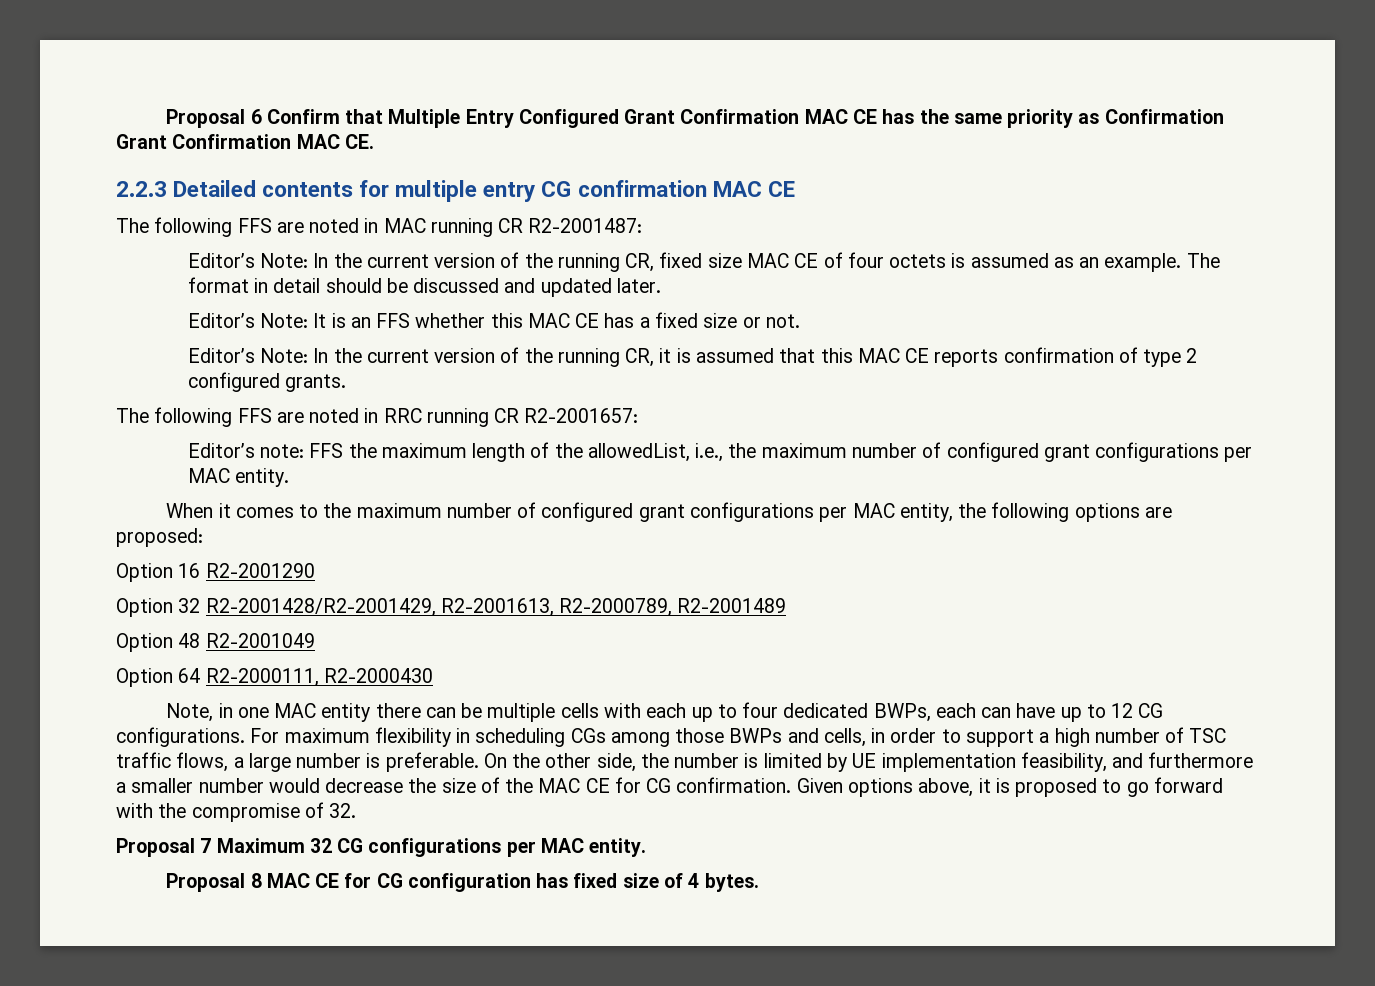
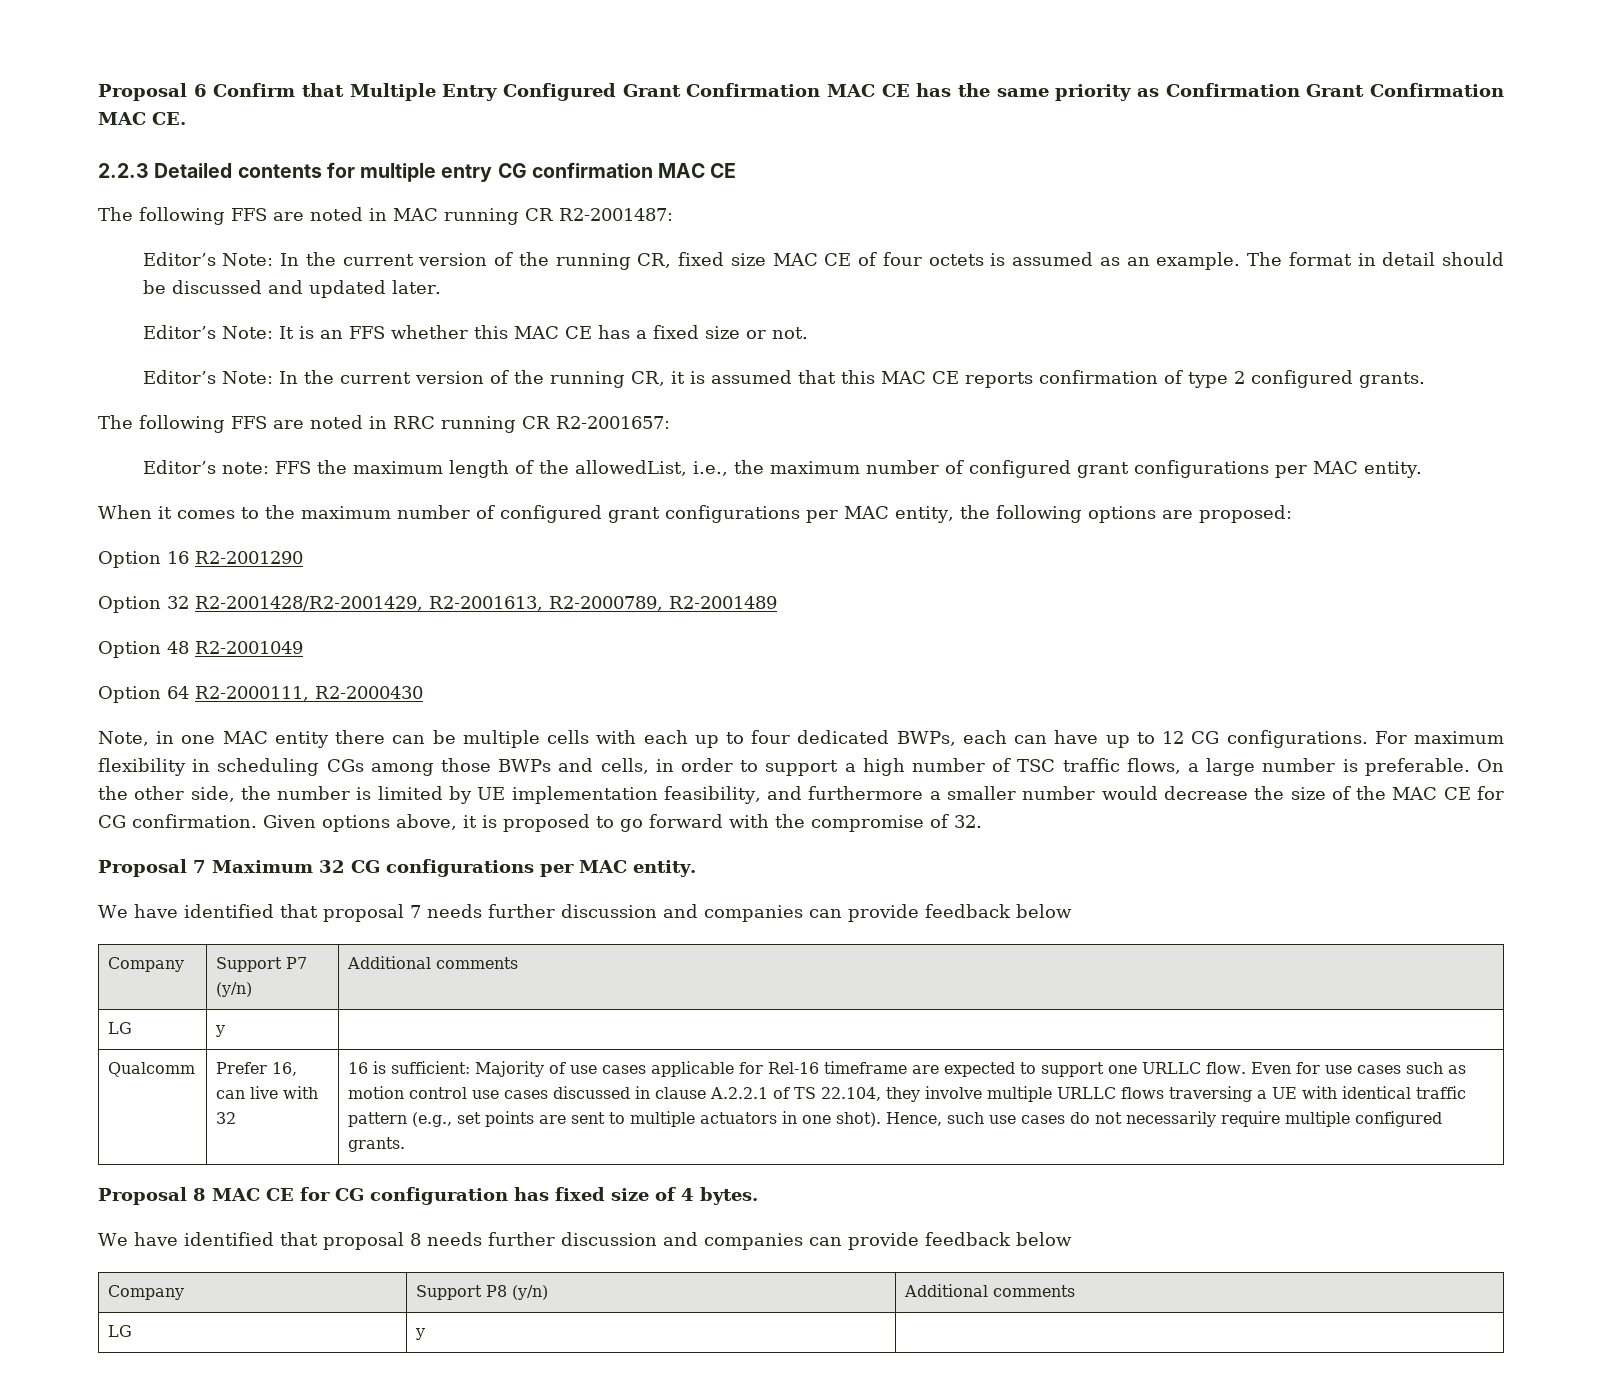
+ We have identified that proposal 7 needs further discussion and companies can provide feedback below
+ Company | Support P7 (y/n) | Additional comments
+ LG | y |
+ Qualcomm | Prefer 16, can live with 32 | 16 is sufficient: Majority of use cases applicable for Rel-16 timeframe are expected to support one URLLC flow. Even for use cases such as motion control use cases discussed in clause A.2.2.1 of TS 22.104, they involve multiple URLLC flows traversing a UE with identical traffic pattern (e.g., set points are sent to multiple actuators in one shot). Hence, such use cases do not necessarily require multiple configured grants.
+ We have identified that proposal 8 needs further discussion and companies can provide feedback below
+ Company | Support P8 (y/n) | Additional comments
+ LG | y |

